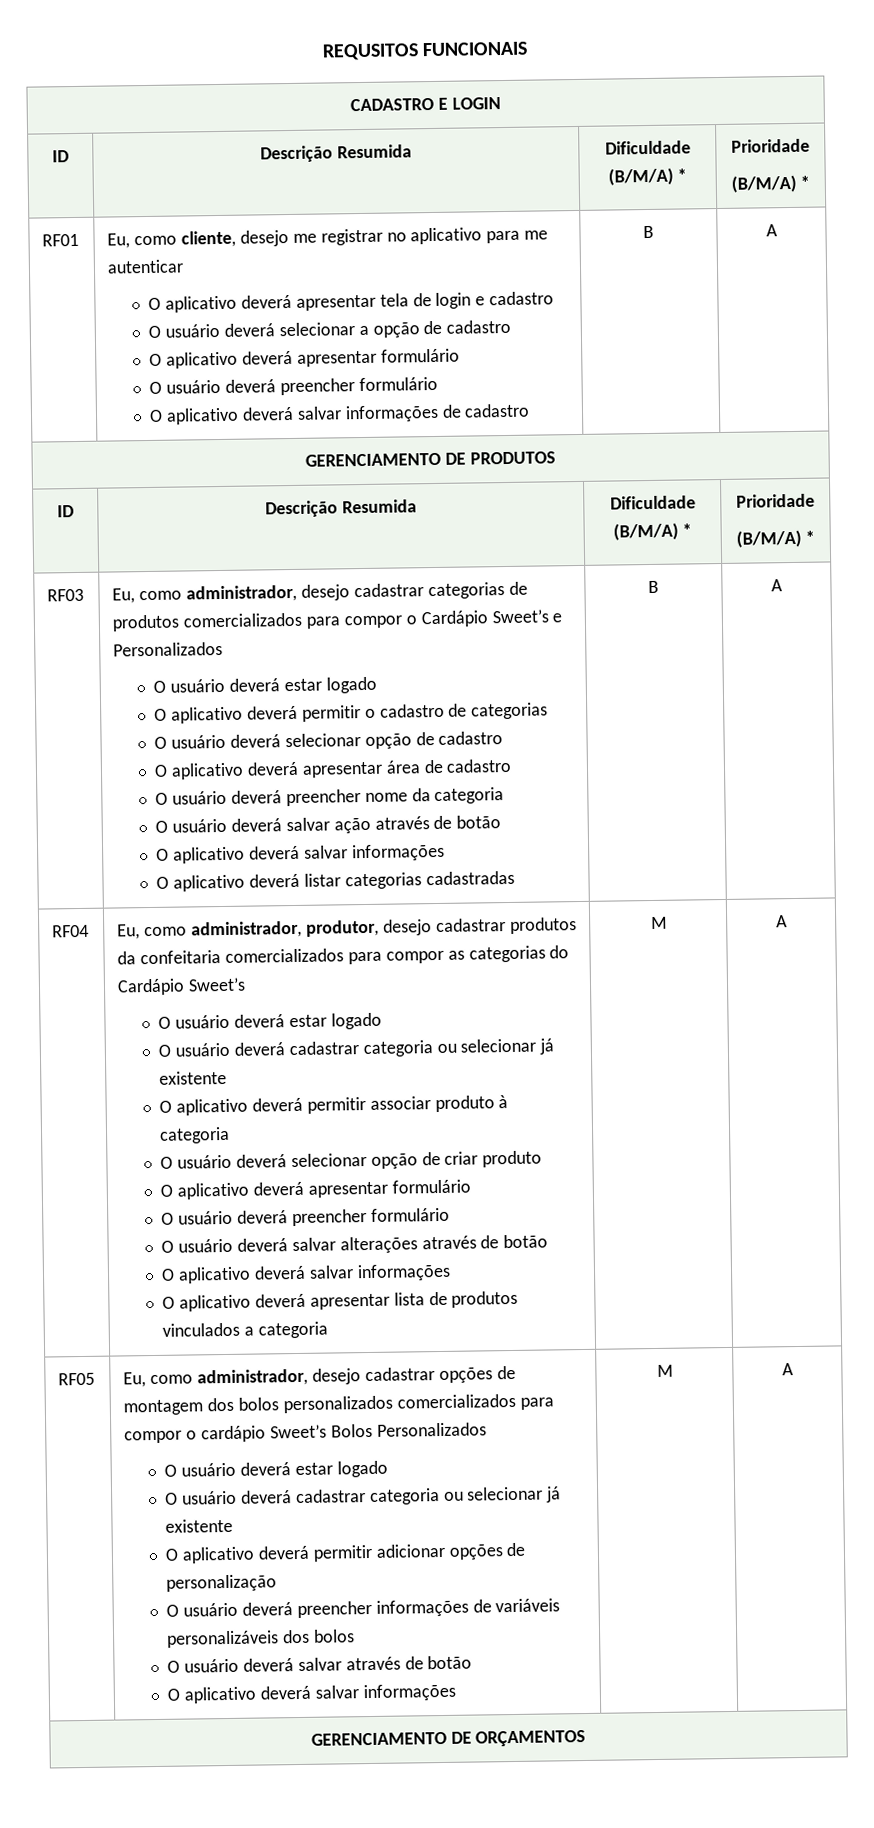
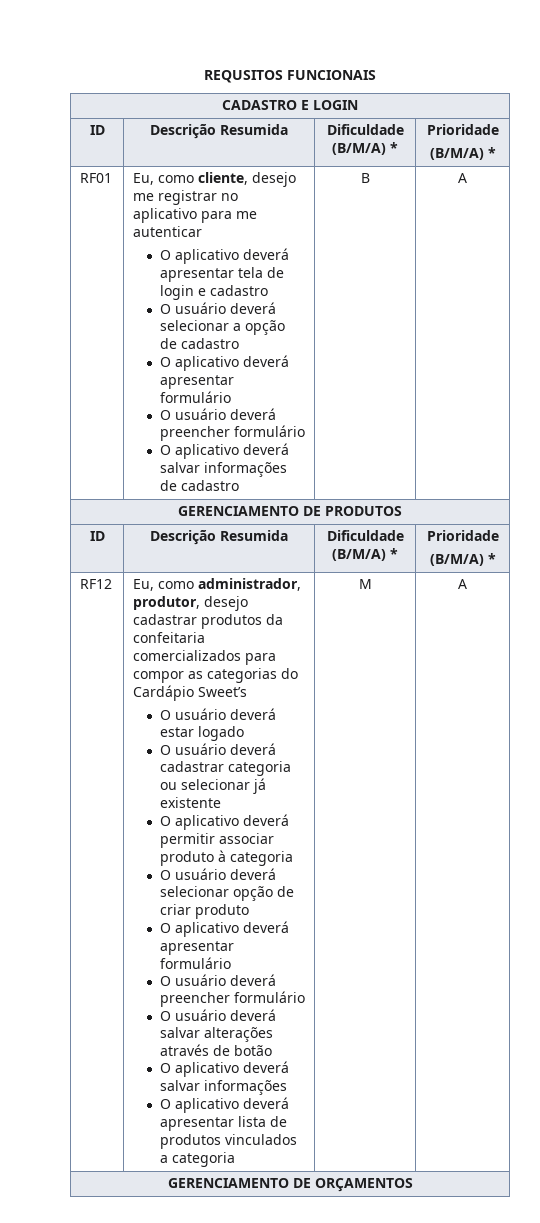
- RF03 | Eu, como administrador, desejo cadastrar categorias de produtos comercializados para compor o Cardápio Sweet’s e Personalizados
- O usuário deverá estar logado
- O aplicativo deverá permitir o cadastro de categorias
- O usuário deverá selecionar opção de cadastro
- O aplicativo deverá apresentar área de cadastro
- O usuário deverá preencher nome da categoria
- O usuário deverá salvar ação através de botão
- O aplicativo deverá salvar informações
- O aplicativo deverá listar categorias cadastradas | B | A
- RF04
+ RF12
- RF05 | Eu, como administrador, desejo cadastrar opções de montagem dos bolos personalizados comercializados para compor o cardápio Sweet’s Bolos Personalizados
- O usuário deverá estar logado
- O usuário deverá cadastrar categoria ou selecionar já existente
- O aplicativo deverá permitir adicionar opções de personalização
- O usuário deverá preencher informações de variáveis personalizáveis dos bolos
- O usuário deverá salvar através de botão
- O aplicativo deverá salvar informações | M | A

